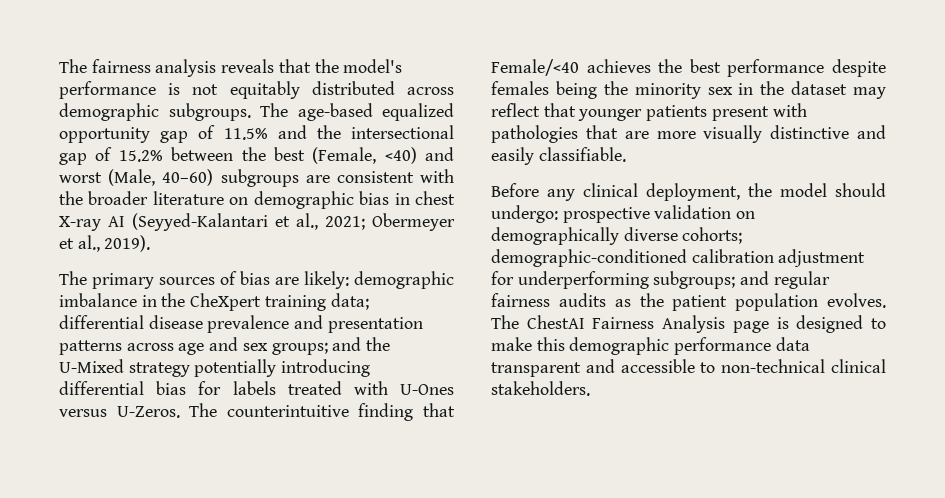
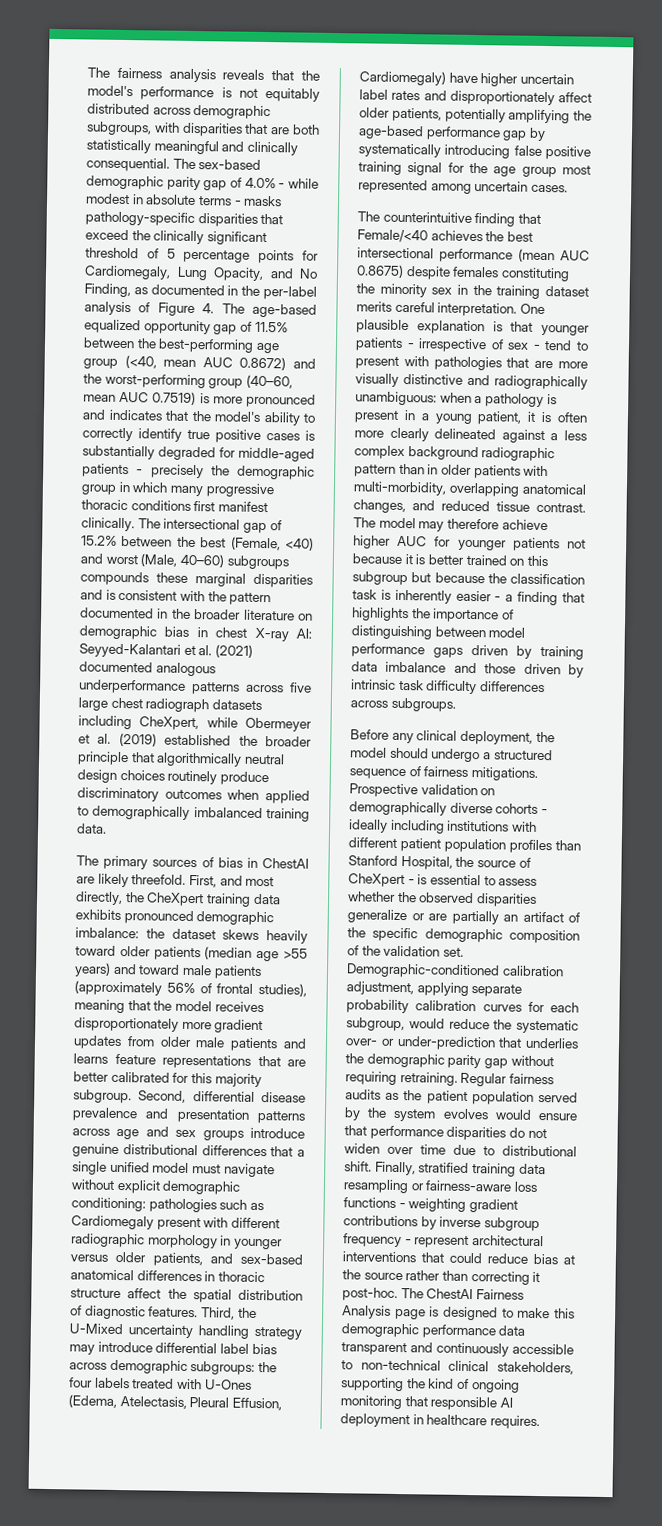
- The fairness analysis reveals that the model's performance is not equitably distributed across demographic subgroups. The age-based equalized opportunity gap of 11.5% and the intersectional gap of 15.2% between the best (Female, <40) and worst (Male, 40–60) subgroups are consistent with the broader literature on demographic bias in chest X-ray AI (Seyyed-Kalantari et al., 2021; Obermeyer et al., 2019).
+ The fairness analysis reveals that the model's performance is not equitably distributed across demographic subgroups, with disparities that are both statistically meaningful and clinically consequential. The sex-based demographic parity gap of 4.0% - while modest in absolute terms - masks pathology-specific disparities that exceed the clinically significant threshold of 5 percentage points for Cardiomegaly, Lung Opacity, and No Finding, as documented in the per-label analysis of Figure 4. The age-based equalized opportunity gap of 11.5% between the best-performing age group (<40, mean AUC 0.8672) and the worst-performing group (40–60, mean AUC 0.7519) is more pronounced and indicates that the model's ability to correctly identify true positive cases is substantially degraded for middle-aged patients - precisely the demographic group in which many progressive thoracic conditions first manifest clinically. The intersectional gap of 15.2% between the best (Female, <40) and worst (Male, 40–60) subgroups compounds these marginal disparities and is consistent with the pattern documented in the broader literature on demographic bias in chest X-ray AI: Seyyed-Kalantari et al. (2021) documented analogous underperformance patterns across five large chest radiograph datasets including CheXpert, while Obermeyer et al. (2019) established the broader principle that algorithmically neutral design choices routinely produce discriminatory outcomes when applied to demographically imbalanced training data.
- The primary sources of bias are likely: demographic imbalance in the CheXpert training data; differential disease prevalence and presentation patterns across age and sex groups; and the U-Mixed strategy potentially introducing differential bias for labels treated with U-Ones versus U-Zeros. The counterintuitive finding that Female/<40 achieves the best performance despite females being the minority sex in the dataset may reflect that younger patients present with pathologies that are more visually distinctive and easily classifiable.
+ The primary sources of bias in ChestAI are likely threefold. First, and most directly, the CheXpert training data exhibits pronounced demographic imbalance: the dataset skews heavily toward older patients (median age >55 years) and toward male patients (approximately 56% of frontal studies), meaning that the model receives disproportionately more gradient updates from older male patients and learns feature representations that are better calibrated for this majority subgroup. Second, differential disease prevalence and presentation patterns across age and sex groups introduce genuine distributional differences that a single unified model must navigate without explicit demographic conditioning: pathologies such as Cardiomegaly present with different radiographic morphology in younger versus older patients, and sex-based anatomical differences in thoracic structure affect the spatial distribution of diagnostic features. Third, the U-Mixed uncertainty handling strategy may introduce differential label bias across demographic subgroups: the four labels treated with U-Ones (Edema, Atelectasis, Pleural Effusion, Cardiomegaly) have higher uncertain label rates and disproportionately affect older patients, potentially amplifying the age-based performance gap by systematically introducing false positive training signal for the age group most represented among uncertain cases.
+ The counterintuitive finding that Female/<40 achieves the best intersectional performance (mean AUC 0.8675) despite females constituting the minority sex in the training dataset merits careful interpretation. One plausible explanation is that younger patients - irrespective of sex - tend to present with pathologies that are more visually distinctive and radiographically unambiguous: when a pathology is present in a young patient, it is often more clearly delineated against a less complex background radiographic pattern than in older patients with multi-morbidity, overlapping anatomical changes, and reduced tissue contrast. The model may therefore achieve higher AUC for younger patients not because it is better trained on this subgroup but because the classification task is inherently easier - a finding that highlights the importance of distinguishing between model performance gaps driven by training data imbalance and those driven by intrinsic task difficulty differences across subgroups.
- Before any clinical deployment, the model should undergo: prospective validation on demographically diverse cohorts; demographic-conditioned calibration adjustment for underperforming subgroups; and regular fairness audits as the patient population evolves.
+ Before any clinical deployment, the model should undergo a structured sequence of fairness mitigations. Prospective validation on demographically diverse cohorts - ideally including institutions with different patient population profiles than Stanford Hospital, the source of CheXpert - is essential to assess whether the observed disparities generalize or are partially an artifact of the specific demographic composition of the validation set. Demographic-conditioned calibration adjustment, applying separate probability calibration curves for each subgroup, would reduce the systematic over- or under-prediction that underlies the demographic parity gap without requiring retraining. Regular fairness audits as the patient population served by the system evolves would ensure that performance disparities do not widen over time due to distributional shift. Finally, stratified training data resampling or fairness-aware loss functions - weighting gradient contributions by inverse subgroup frequency - represent architectural interventions that could reduce bias at the source rather than correcting it post-hoc.
- The ChestAI Fairness Analysis page is designed to make this demographic performance data transparent and accessible to non-technical clinical stakeholders.
+ The ChestAI Fairness Analysis page is designed to make this demographic performance data transparent and continuously accessible to non-technical clinical stakeholders, supporting the kind of ongoing monitoring that responsible AI deployment in healthcare requires.

